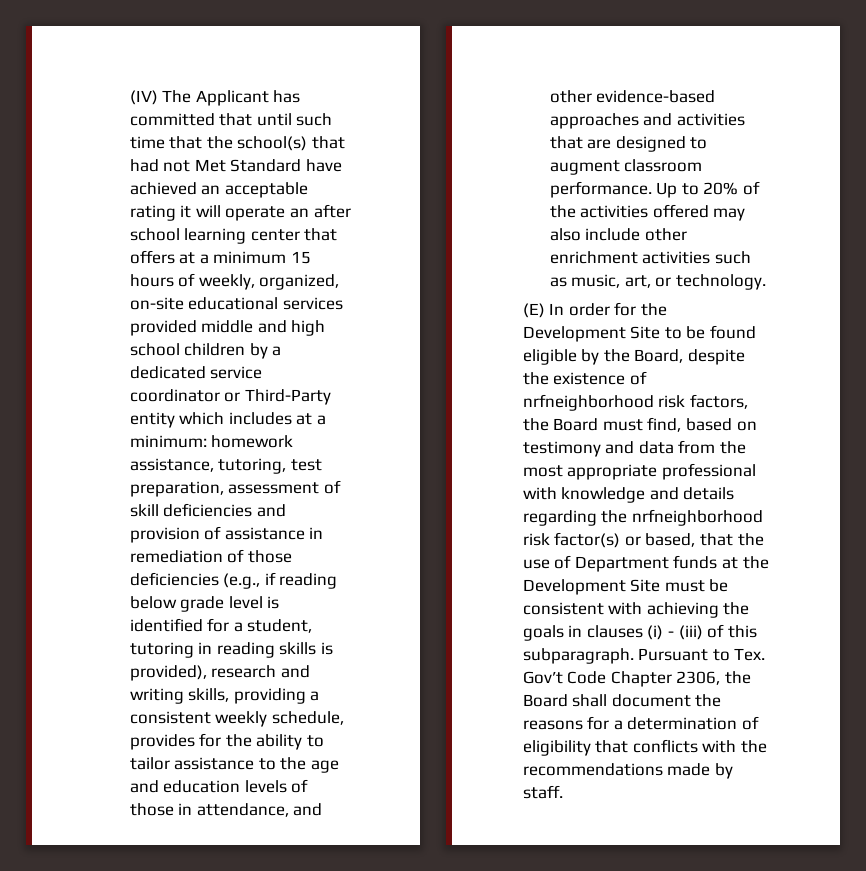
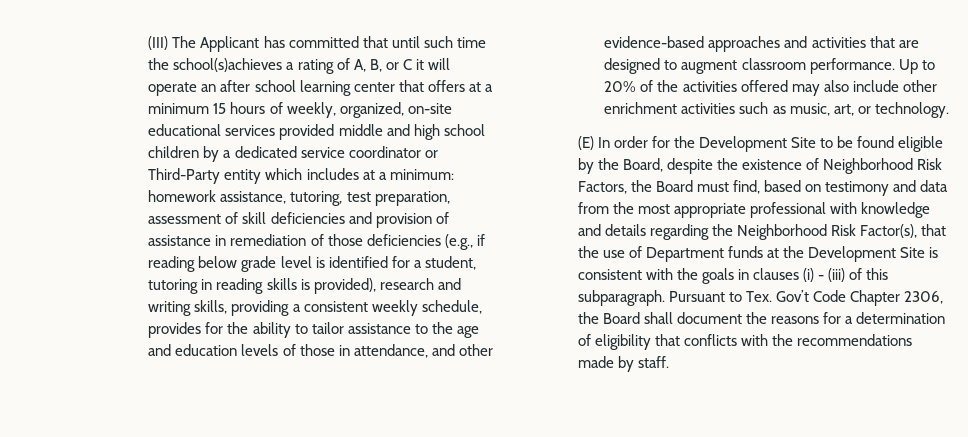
- (IV) The Applicant has committed that until such time that the school(s) that had not Met Standard have achieved an acceptable rating it will operate an after school learning center that offers at a minimum 15 hours of weekly, organized, on-site educational services provided middle and high school children by a dedicated service coordinator or Third-Party entity which includes at a minimum:
+ (III) The Applicant has committed that until such time the school(s)achieves a rating of A, B, or C it will operate an after school learning center that offers at a minimum 15 hours of weekly, organized, on-site educational services provided middle and high school children by a dedicated service coordinator or Third-Party entity which includes at a minimum:
- (E) In order for the Development Site to be found eligible by the Board, despite the existence of nrfneighborhood risk factors, the Board must find, based on testimony and data from the most appropriate professional with knowledge and details regarding the nrfneighborhood risk factor(s) or based, that the use of Department funds at the Development Site must be consistent with achieving the goals in clauses (i) - (iii) of this subparagraph.
+ (E) In order for the Development Site to be found eligible by the Board, despite the existence of Neighborhood Risk Factors, the Board must find, based on testimony and data from the most appropriate professional with knowledge and details regarding the Neighborhood Risk Factor(s), that the use of Department funds at the Development Site is consistent with the goals in clauses (i) - (iii) of this subparagraph.

